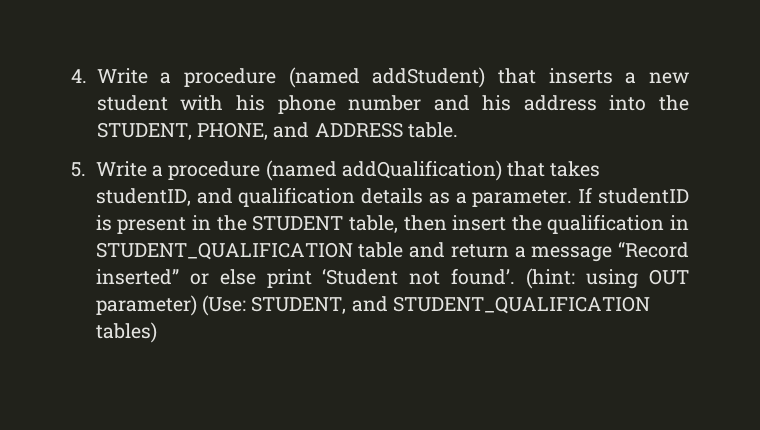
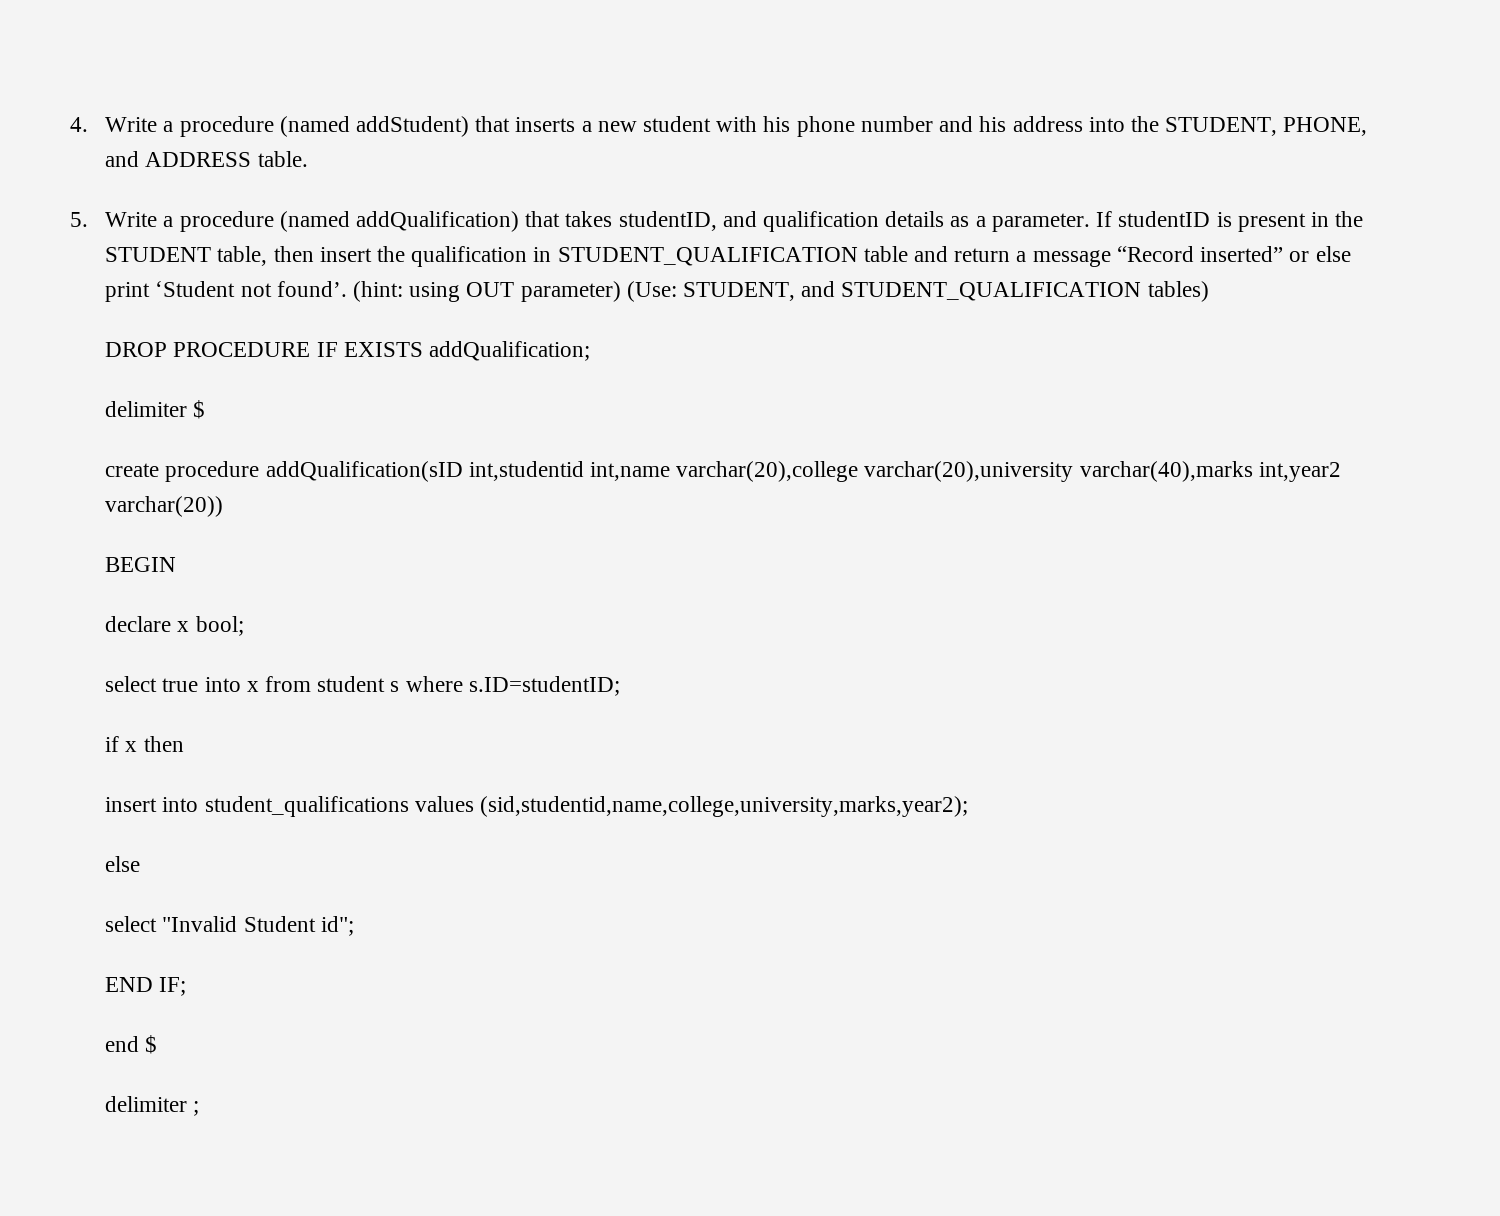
+ DROP PROCEDURE IF EXISTS addQualification;
+ delimiter $
+ create procedure addQualification(sID int,studentid int,name varchar(20),college varchar(20),university varchar(40),marks int,year2 varchar(20))
+ BEGIN
+ declare x bool;
+ select true into x from student s where s.ID=studentID;
+ if x then
+ insert into student_qualifications values (sid,studentid,name,college,university,marks,year2);
+ else
+ select "Invalid Student id";
+ END IF;
+ end $
+ delimiter ;

